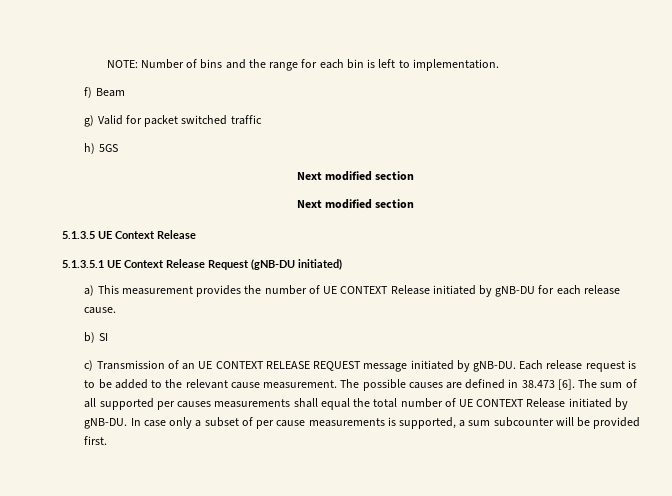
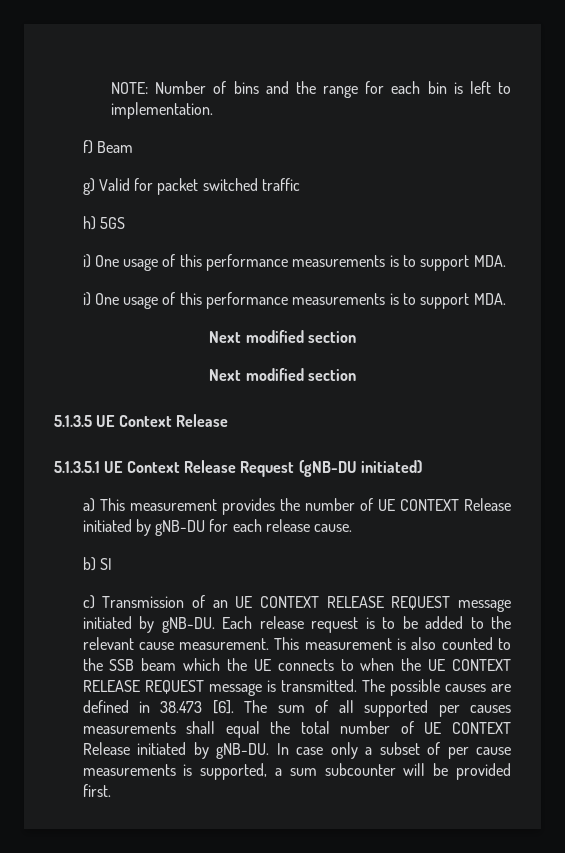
  h) 5GS
+ i) One usage of this performance measurements is to support MDA.
+ i) One usage of this performance measurements is to support MDA.
+ This measurement is also counted to the SSB beam which the UE connects to when the UE CONTEXT RELEASE REQUEST message is transmitted.

